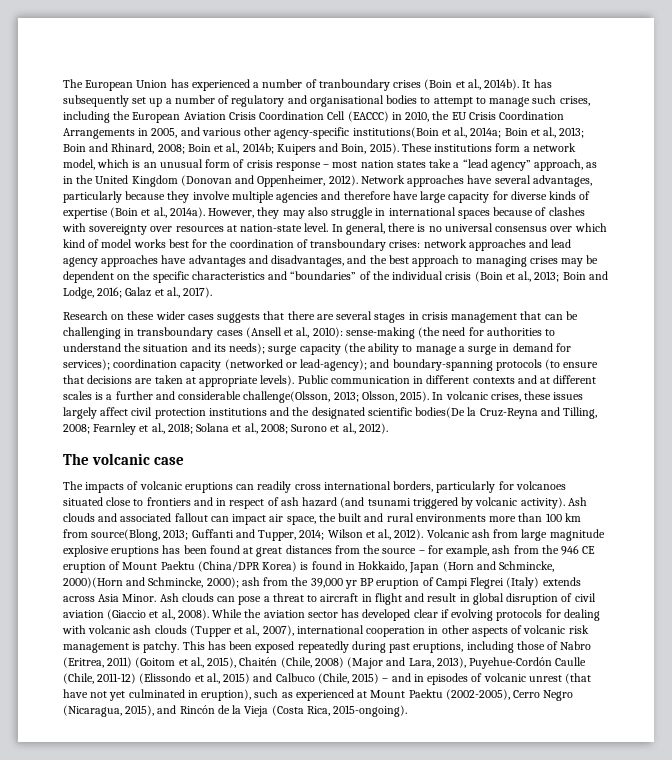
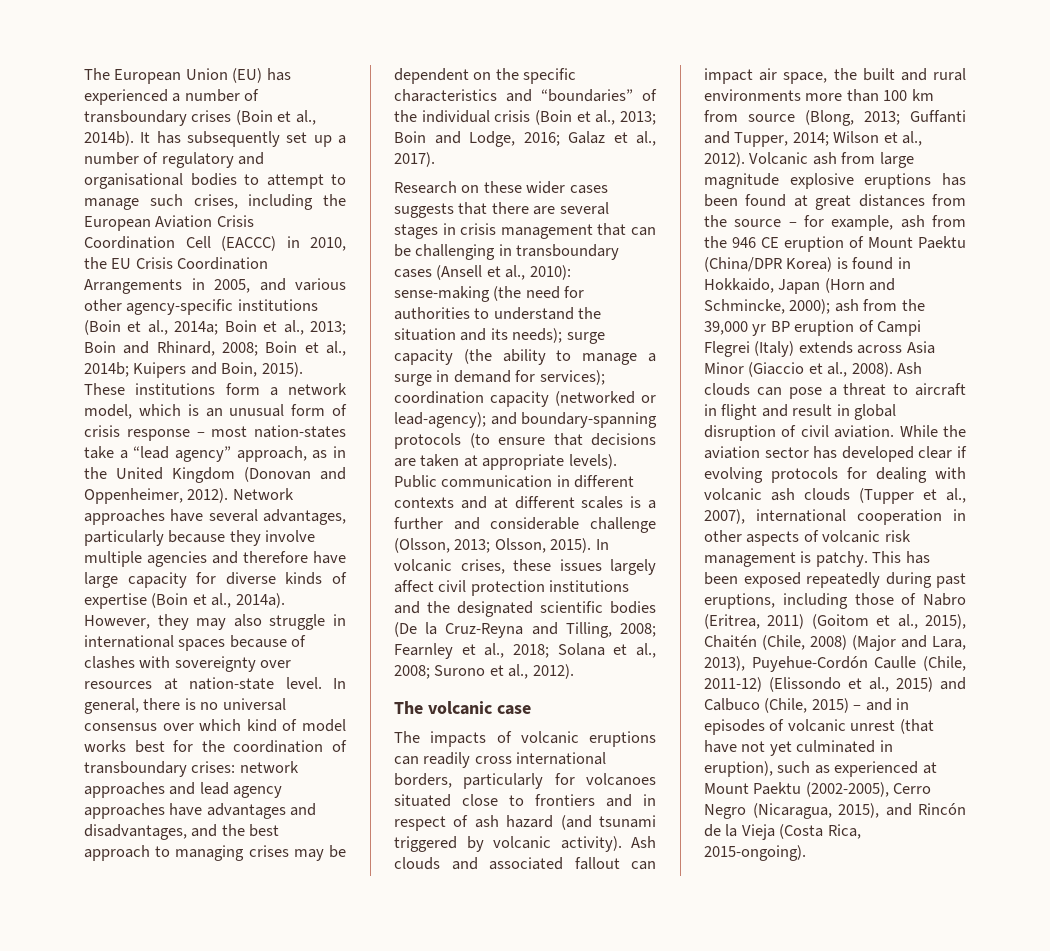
- The European Union has experienced a number of tranboundary crises (Boin et al., 2014b).
+ The European Union (EU) has experienced a number of transboundary crises (Boin et al., 2014b).
- It has subsequently set up a number of regulatory and organisational bodies to attempt to manage such crises, including the European Aviation Crisis Coordination Cell (EACCC) in 2010, the EU Crisis Coordination Arrangements in 2005, and various other agency-specific institutions(Boin et al., 2014a; Boin et al., 2013; Boin and Rhinard, 2008; Boin et al., 2014b; Kuipers and Boin, 2015).
+ It has subsequently set up a number of regulatory and organisational bodies to attempt to manage such crises, including the European Aviation Crisis Coordination Cell (EACCC) in 2010, the EU Crisis Coordination Arrangements in 2005, and various other agency-specific institutions (Boin et al., 2014a; Boin et al., 2013; Boin and Rhinard, 2008; Boin et al., 2014b; Kuipers and Boin, 2015).
- These institutions form a network model, which is an unusual form of crisis response – most nation states take a “lead agency” approach, as in the United Kingdom (Donovan and Oppenheimer, 2012).
+ These institutions form a network model, which is an unusual form of crisis response – most nation-states take a “lead agency” approach, as in the United Kingdom (Donovan and Oppenheimer, 2012).
- Public communication in different contexts and at different scales is a further and considerable challenge(Olsson, 2013; Olsson, 2015).
+ Public communication in different contexts and at different scales is a further and considerable challenge (Olsson, 2013; Olsson, 2015).
- In volcanic crises, these issues largely affect civil protection institutions and the designated scientific bodies(De la Cruz-Reyna and Tilling, 2008; Fearnley et al., 2018; Solana et al., 2008; Surono et al., 2012).
+ In volcanic crises, these issues largely affect civil protection institutions and the designated scientific bodies (De la Cruz-Reyna and Tilling, 2008; Fearnley et al., 2018; Solana et al., 2008; Surono et al., 2012).
- Ash clouds and associated fallout can impact air space, the built and rural environments more than 100 km from source(Blong, 2013; Guffanti and Tupper, 2014; Wilson et al., 2012).
+ Ash clouds and associated fallout can impact air space, the built and rural environments more than 100 km from source (Blong, 2013; Guffanti and Tupper, 2014; Wilson et al., 2012).
- Volcanic ash from large magnitude explosive eruptions has been found at great distances from the source – for example, ash from the 946 CE eruption of Mount Paektu (China/DPR Korea) is found in Hokkaido, Japan (Horn and Schmincke, 2000)(Horn and Schmincke, 2000); ash from the 39,000 yr BP eruption of Campi Flegrei (Italy) extends across Asia Minor.
+ Volcanic ash from large magnitude explosive eruptions has been found at great distances from the source – for example, ash from the 946 CE eruption of Mount Paektu (China/DPR Korea) is found in Hokkaido, Japan (Horn and Schmincke, 2000); ash from the 39,000 yr BP eruption of Campi Flegrei (Italy) extends across Asia Minor (Giaccio et al., 2008).
- Ash clouds can pose a threat to aircraft in flight and result in global disruption of civil aviation (Giaccio et al., 2008).
+ Ash clouds can pose a threat to aircraft in flight and result in global disruption of civil aviation.

